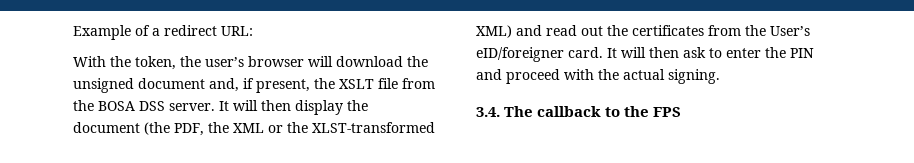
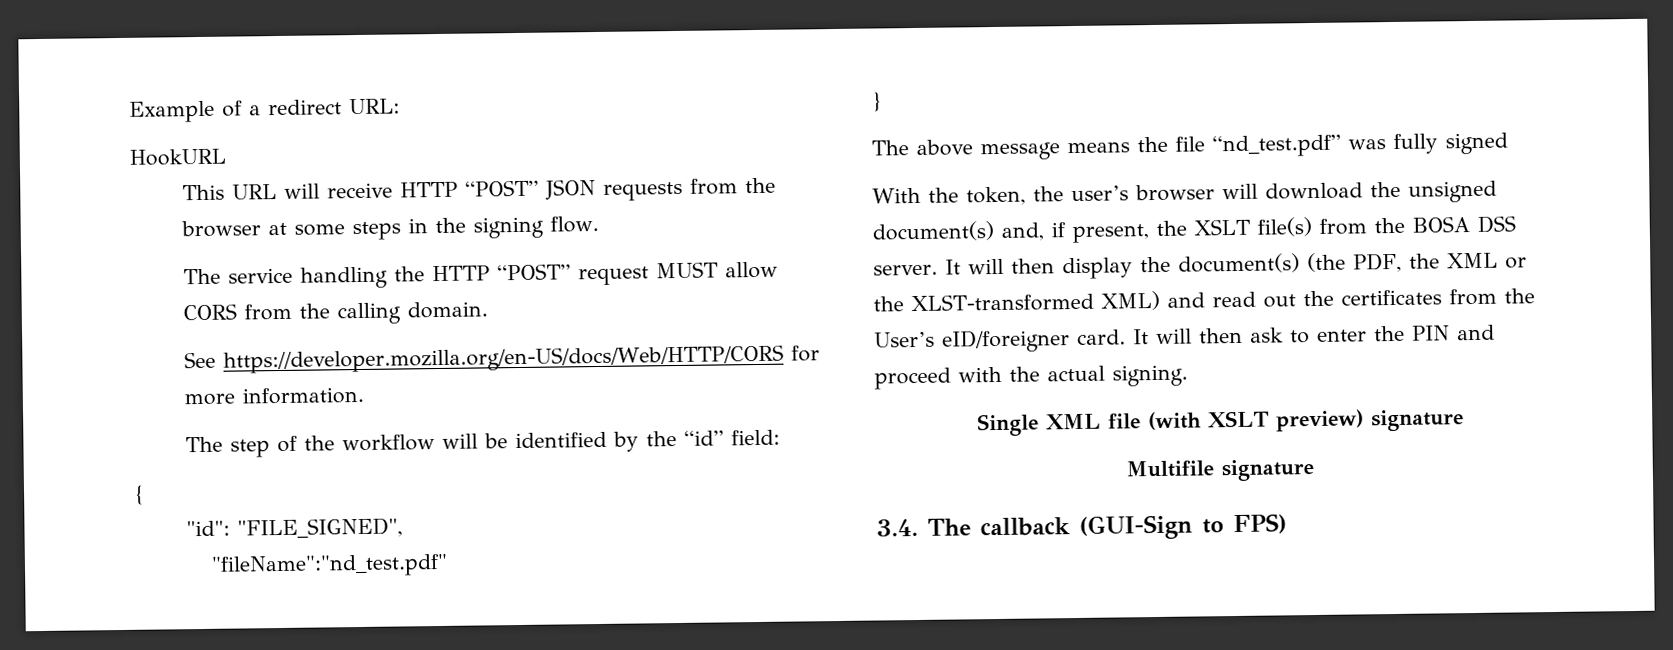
+ HookURL
+ This URL will receive HTTP “POST” JSON requests from the browser at some steps in the signing flow.
+ The service handling the HTTP “POST” request MUST allow CORS from the calling domain.
+ See https://developer.mozilla.org/en-US/docs/Web/HTTP/CORS for more information.
+ The step of the workflow will be identified by the “id” field:
+ {
+ "id": "FILE_SIGNED",
+ "fileName":"nd_test.pdf"
+ }
+ The above message means the file “nd_test.pdf” was fully signed
- With the token, the user’s browser will download the unsigned document and, if present, the XSLT file from the BOSA DSS server.
+ With the token, the user’s browser will download the unsigned document(s) and, if present, the XSLT file(s) from the BOSA DSS server.
- It will then display the document (the PDF, the XML or the XLST-transformed XML) and read out the certificates from the User’s eID/foreigner card.
+ It will then display the document(s) (the PDF, the XML or the XLST-transformed XML) and read out the certificates from the User’s eID/foreigner card.
+ Single XML file (with XSLT preview) signature
+ Multifile signature
- 3.4. The callback to the FPS
+ 3.4. The callback (GUI-Sign to FPS)

